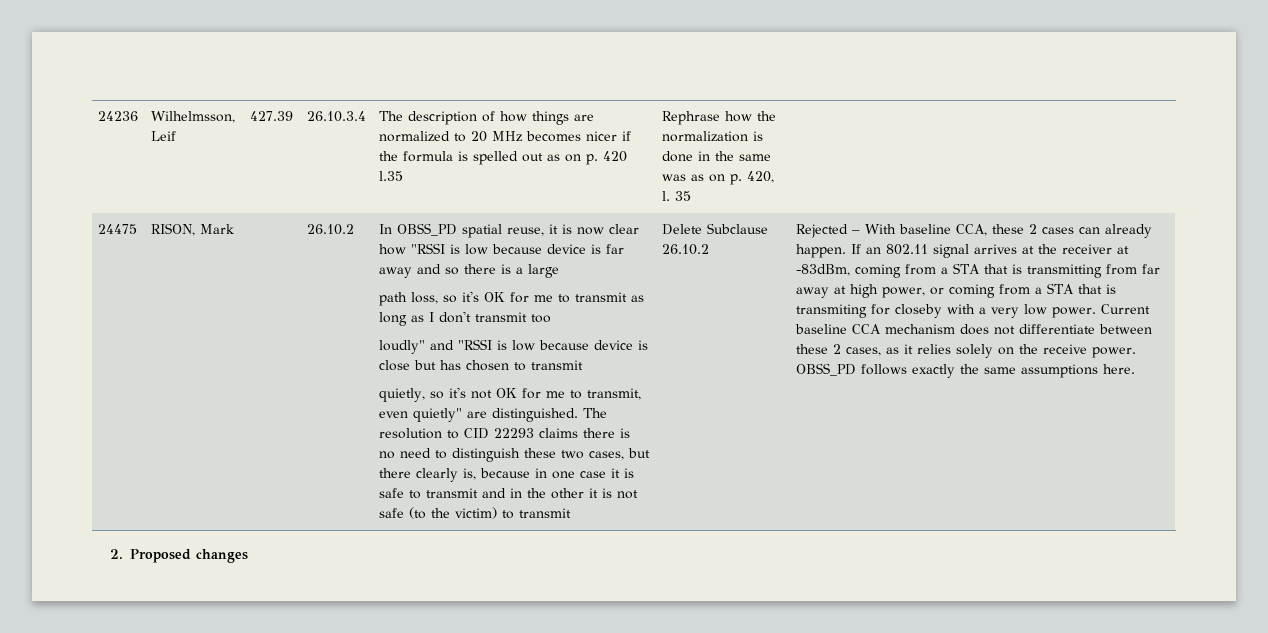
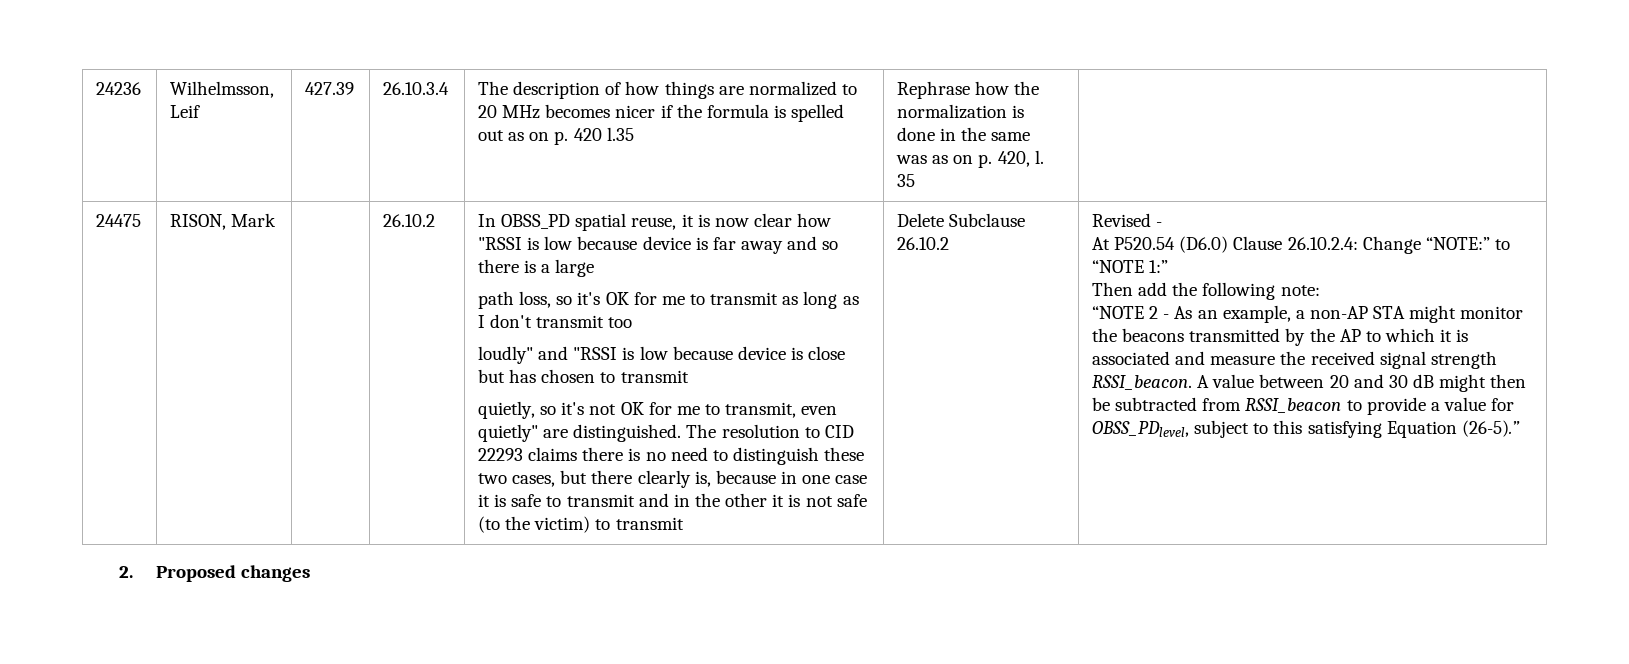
- Rejected – With baseline CCA, these 2 cases can already happen. If an 802.11 signal arrives at the receiver at -83dBm, coming from a STA that is transmitting from far away at high power, or coming from a STA that is transmiting for closeby with a very low power. Current baseline CCA mechanism does not differentiate between these 2 cases, as it relies solely on the receive power. OBSS_PD follows exactly the same assumptions here.
+ Revised -
+ At P520.54 (D6.0) Clause 26.10.2.4: Change “NOTE:” to “NOTE 1:”
+ Then add the following note:
+ “NOTE 2 - As an example, a non-AP STA might monitor the beacons transmitted by the AP to which it is associated and measure the received signal strength RSSI_beacon. A value between 20 and 30 dB might then be subtracted from RSSI_beacon to provide a value for OBSS_PDlevel, subject to this satisfying Equation (26-5).”

